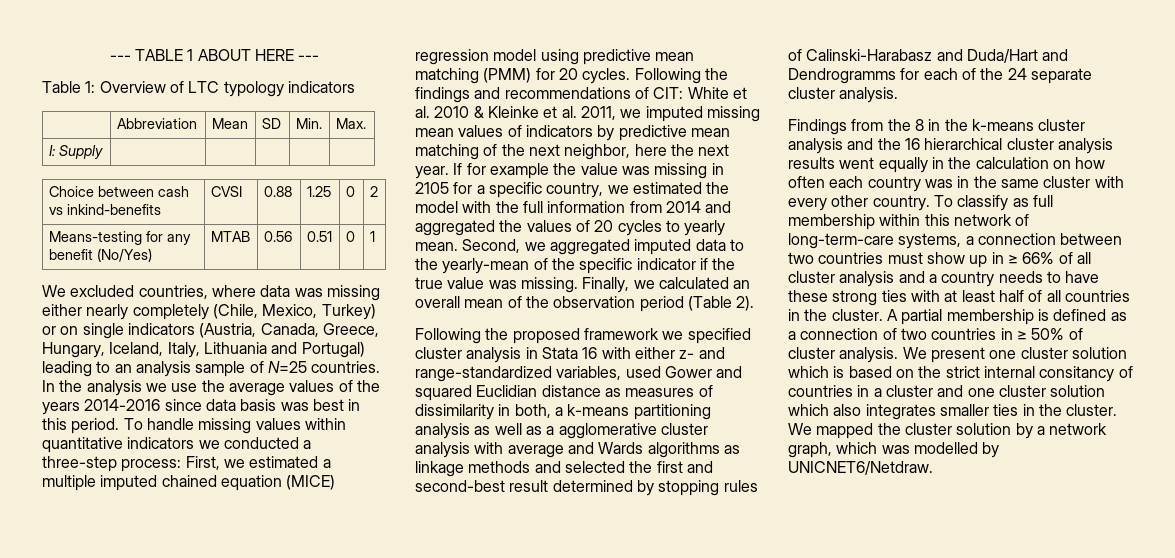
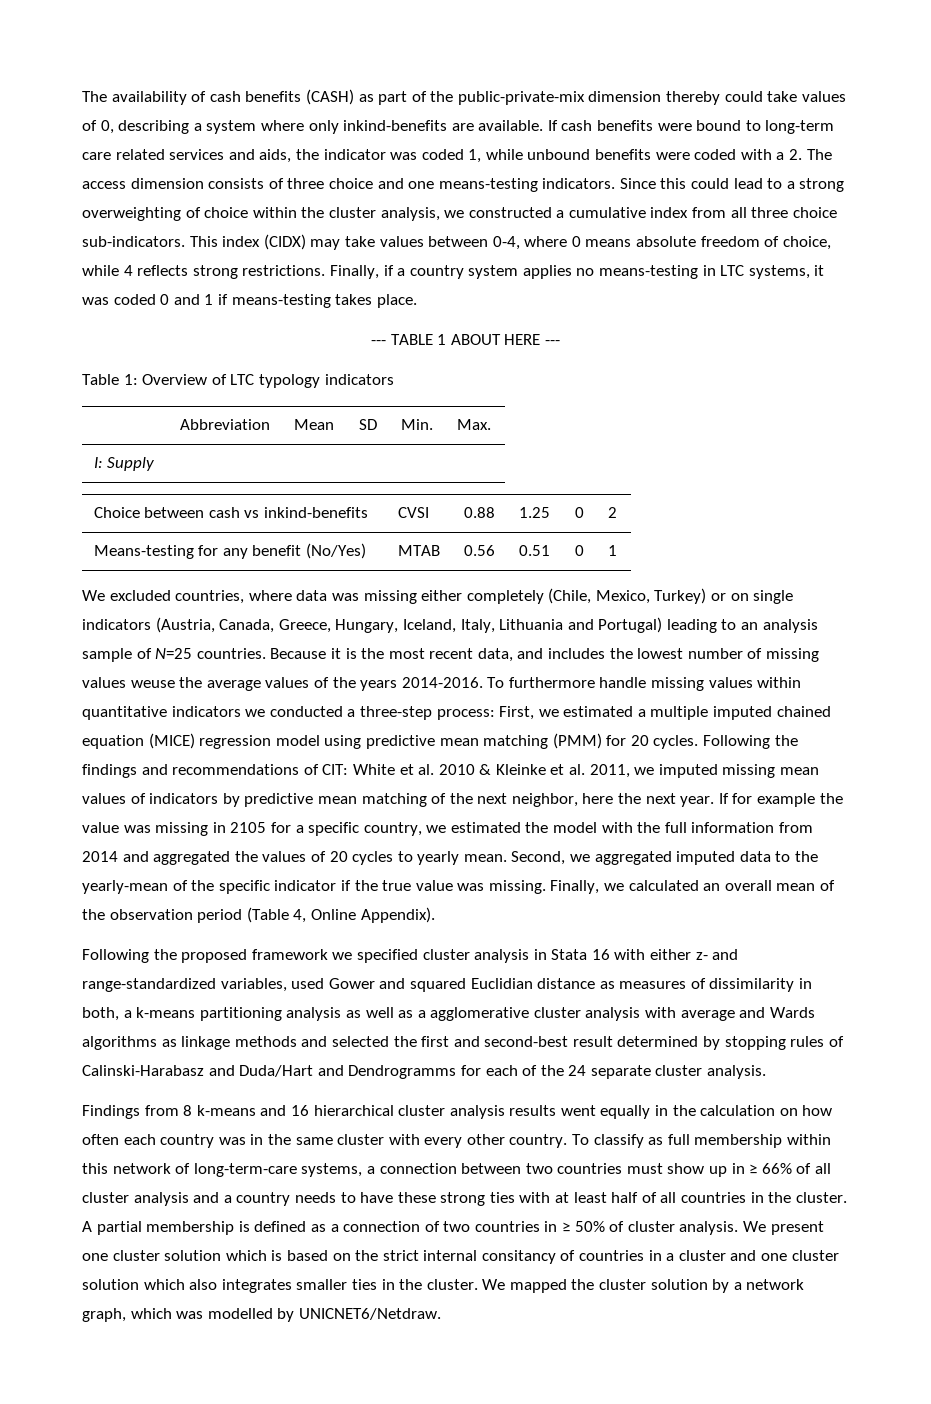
+ The availability of cash benefits (CASH) as part of the public-private-mix dimension thereby could take values of 0, describing a system where only inkind-benefits are available. If cash benefits were bound to long-term care related services and aids, the indicator was coded 1, while unbound benefits were coded with a 2. The access dimension consists of three choice and one means-testing indicators. Since this could lead to a strong overweighting of choice within the cluster analysis, we constructed a cumulative index from all three choice sub-indicators. This index (CIDX) may take values between 0-4, where 0 means absolute freedom of choice, while 4 reflects strong restrictions. Finally, if a country system applies no means-testing in LTC systems, it was coded 0 and 1 if means-testing takes place.
- We excluded countries, where data was missing either nearly completely (Chile, Mexico, Turkey) or on single indicators (Austria, Canada, Greece, Hungary, Iceland, Italy, Lithuania and Portugal) leading to an analysis sample of N=25 countries.
+ We excluded countries, where data was missing either completely (Chile, Mexico, Turkey) or on single indicators (Austria, Canada, Greece, Hungary, Iceland, Italy, Lithuania and Portugal) leading to an analysis sample of N=25 countries.
- In the analysis we use the average values of the years 2014-2016 since data basis was best in this period. To handle missing values within quantitative indicators we conducted a three-step process: First, we estimated a multiple imputed chained equation (MICE) regression model using predictive mean matching (PMM) for 20 cycles.
+ Because it is the most recent data, and includes the lowest number of missing values weuse the average values of the years 2014-2016. To furthermore handle missing values within quantitative indicators we conducted a three-step process: First, we estimated a multiple imputed chained equation (MICE) regression model using predictive mean matching (PMM) for 20 cycles.
- Finally, we calculated an overall mean of the observation period (Table 2).
+ Finally, we calculated an overall mean of the observation period (Table 4, Online Appendix).
- Findings from the 8 in the k-means cluster analysis and the 16 hierarchical cluster analysis results went equally in the calculation on how often each country was in the same cluster with every other country.
+ Findings from 8 k-means and 16 hierarchical cluster analysis results went equally in the calculation on how often each country was in the same cluster with every other country.

